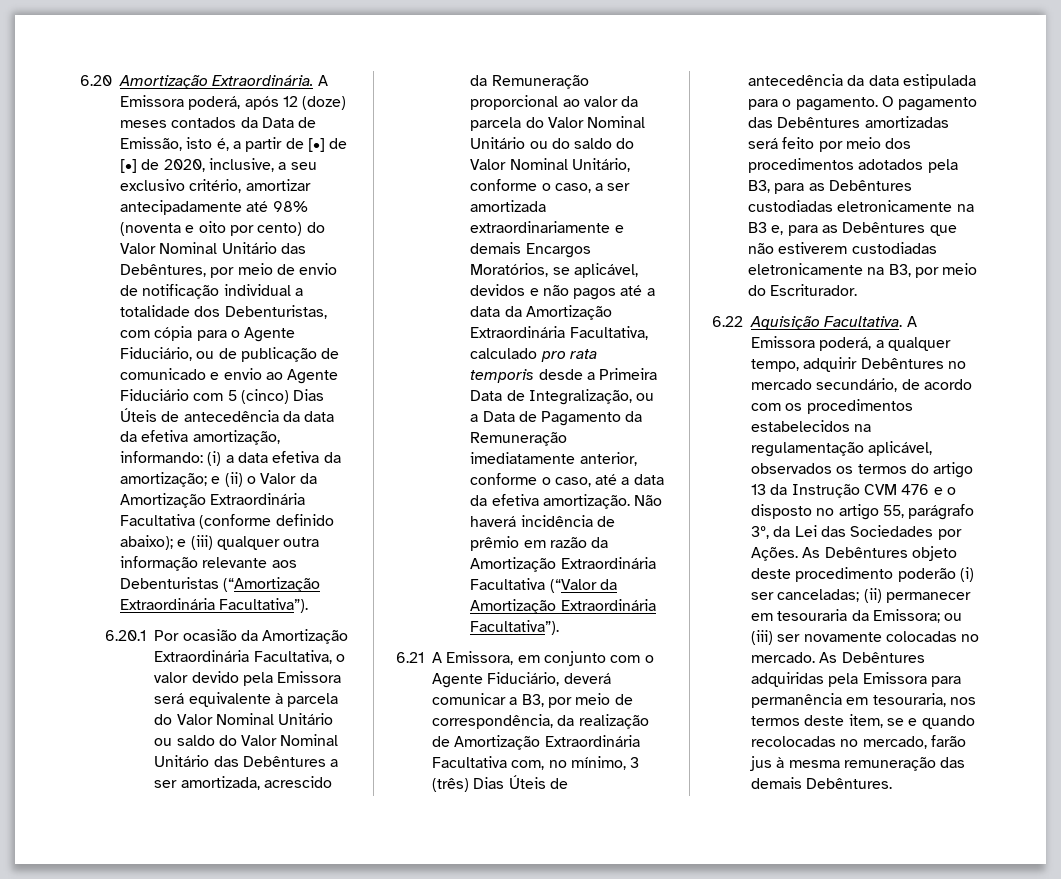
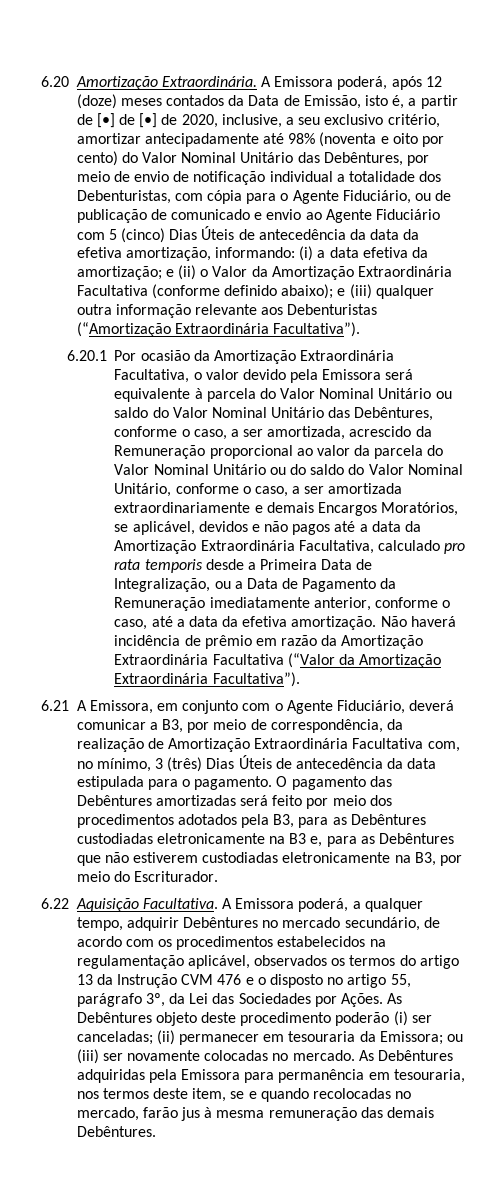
- 6.20.1 Por ocasião da Amortização Extraordinária Facultativa, o valor devido pela Emissora será equivalente à parcela do Valor Nominal Unitário ou saldo do Valor Nominal Unitário das Debêntures a ser amortizada, acrescido da Remuneração proporcional ao valor da parcela do Valor Nominal Unitário ou do saldo do Valor Nominal Unitário, conforme o caso, a ser amortizada extraordinariamente e demais Encargos Moratórios, se aplicável, devidos e não pagos até a data da Amortização Extraordinária Facultativa, calculado pro rata temporis desde a Primeira Data de Integralização, ou a Data de Pagamento da Remuneração imediatamente anterior, conforme o caso, até a data da efetiva amortização.
+ 6.20.1 Por ocasião da Amortização Extraordinária Facultativa, o valor devido pela Emissora será equivalente à parcela do Valor Nominal Unitário ou saldo do Valor Nominal Unitário das Debêntures, conforme o caso, a ser amortizada, acrescido da Remuneração proporcional ao valor da parcela do Valor Nominal Unitário ou do saldo do Valor Nominal Unitário, conforme o caso, a ser amortizada extraordinariamente e demais Encargos Moratórios, se aplicável, devidos e não pagos até a data da Amortização Extraordinária Facultativa, calculado pro rata temporis desde a Primeira Data de Integralização, ou a Data de Pagamento da Remuneração imediatamente anterior, conforme o caso, até a data da efetiva amortização.

